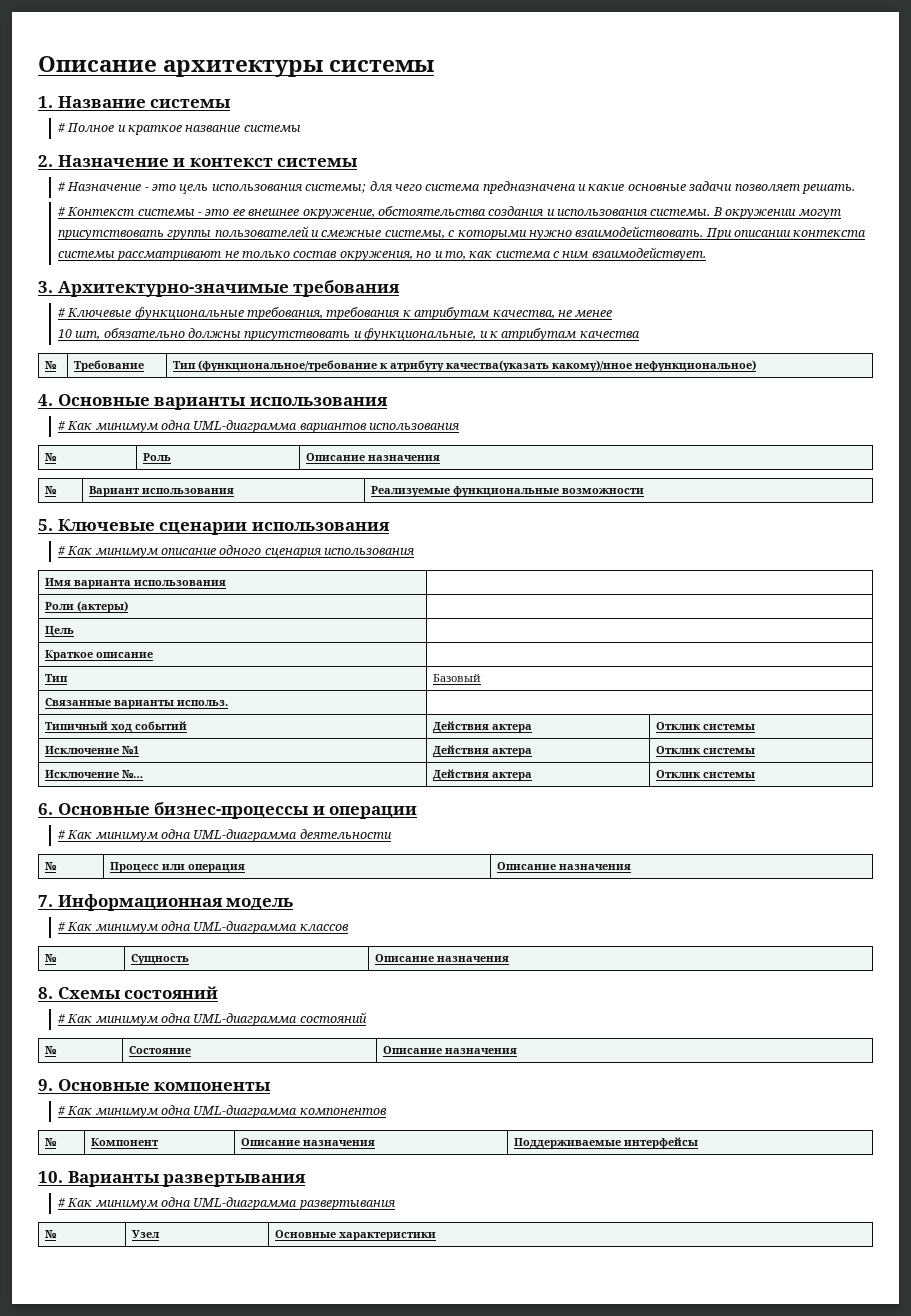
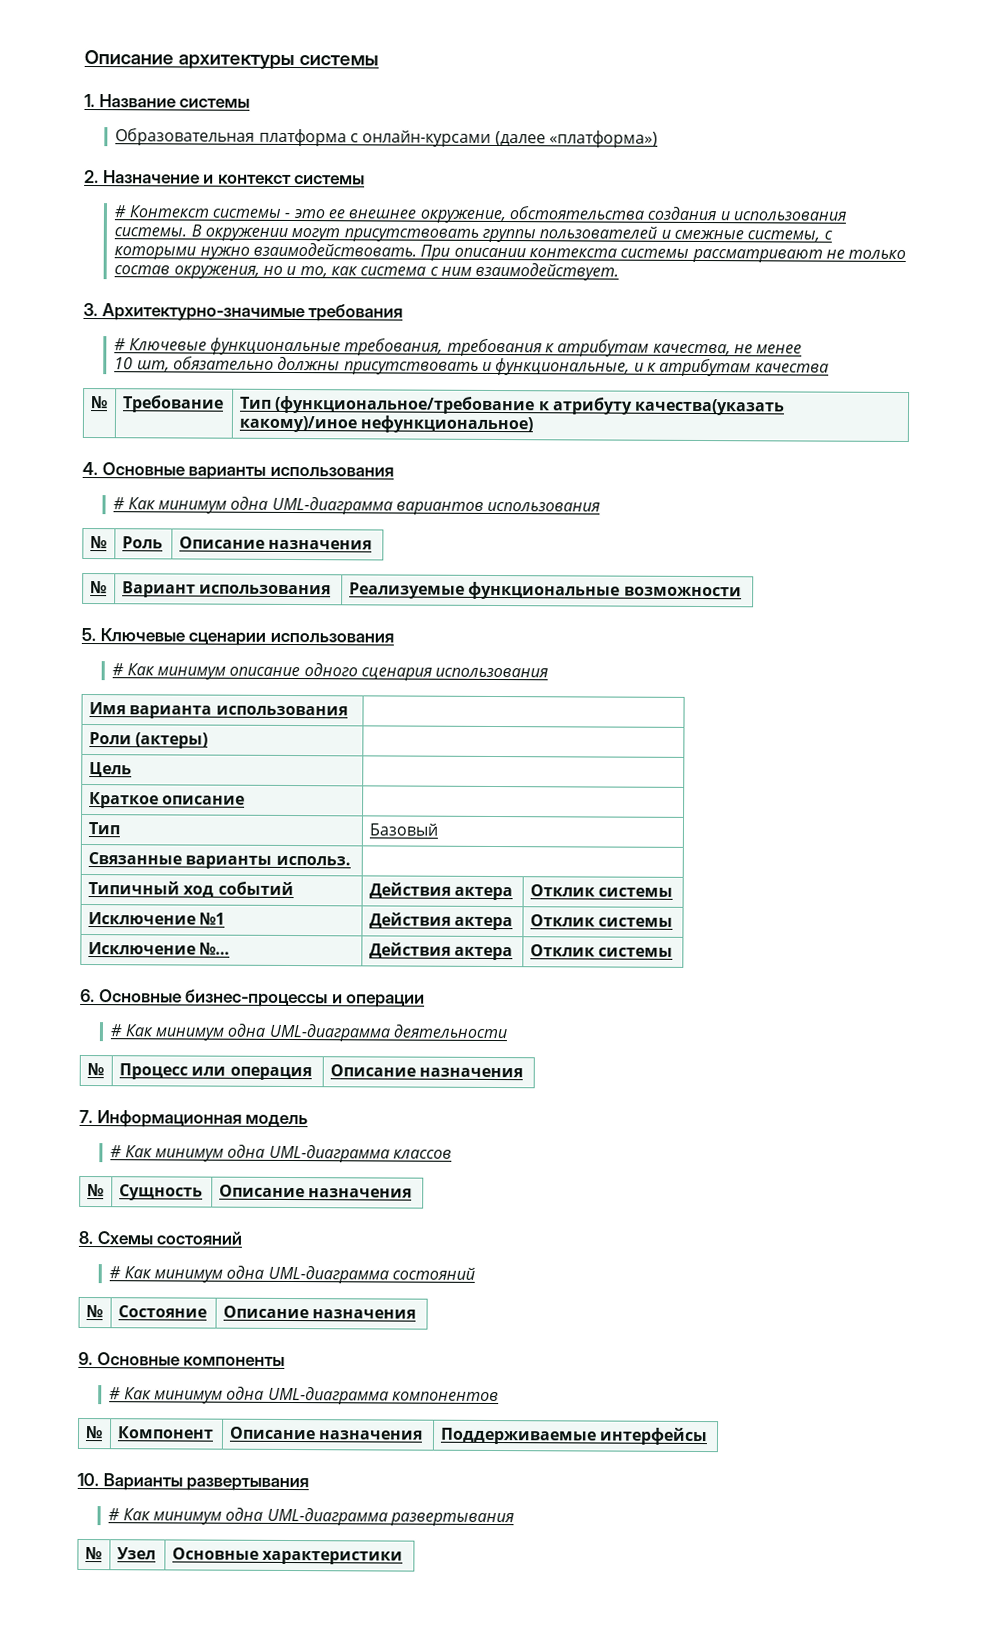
- # Полное и краткое название системы
+ Образовательная платформа с онлайн-курсами (далее «платформа»)
- # Назначение - это цель использования системы; для чего система предназначена и какие основные задачи позволяет решать.

